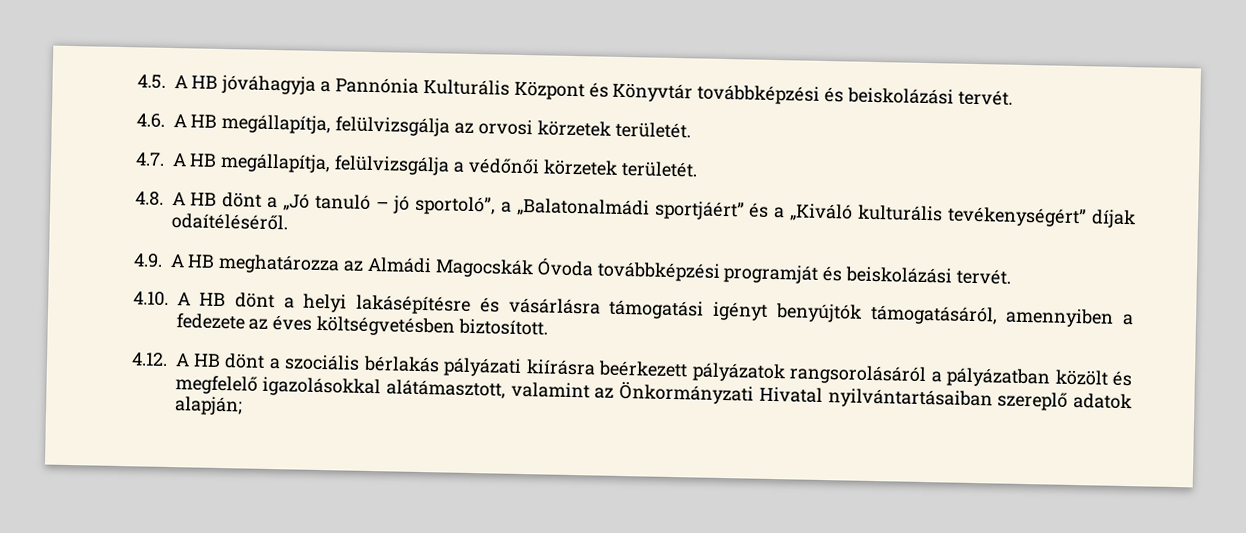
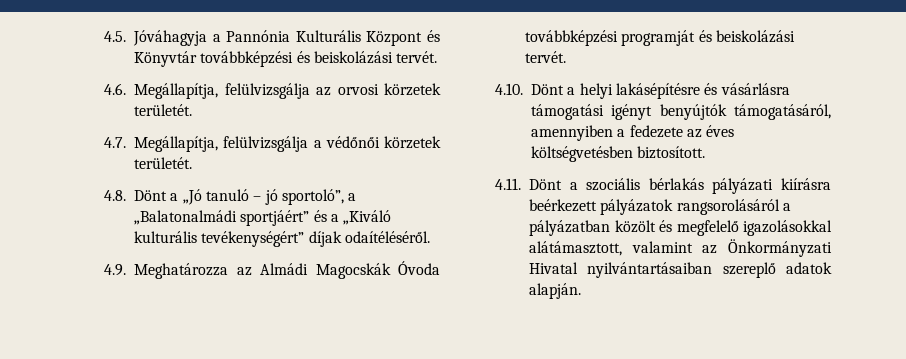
- 4.5. A HB jóváhagyja a Pannónia Kulturális Központ és Könyvtár továbbképzési és beiskolázási tervét.
+ 4.5. Jóváhagyja a Pannónia Kulturális Központ és Könyvtár továbbképzési és beiskolázási tervét.
- 4.6. A HB megállapítja, felülvizsgálja az orvosi körzetek területét.
+ 4.6. Megállapítja, felülvizsgálja az orvosi körzetek területét.
- 4.7. A HB megállapítja, felülvizsgálja a védőnői körzetek területét.
+ 4.7. Megállapítja, felülvizsgálja a védőnői körzetek területét.
- 4.8. A HB dönt a „Jó tanuló – jó sportoló”, a „Balatonalmádi sportjáért” és a „Kiváló kulturális tevékenységért” díjak odaítéléséről.
+ 4.8. Dönt a „Jó tanuló – jó sportoló”, a „Balatonalmádi sportjáért” és a „Kiváló kulturális tevékenységért” díjak odaítéléséről.
- 4.9. A HB meghatározza az Almádi Magocskák Óvoda továbbképzési programját és beiskolázási tervét.
+ 4.9. Meghatározza az Almádi Magocskák Óvoda továbbképzési programját és beiskolázási tervét.
- 4.10. A HB dönt a helyi lakásépítésre és vásárlásra támogatási igényt benyújtók támogatásáról, amennyiben a fedezete az éves költségvetésben biztosított.
+ 4.10. Dönt a helyi lakásépítésre és vásárlásra támogatási igényt benyújtók támogatásáról, amennyiben a fedezete az éves költségvetésben biztosított.
- 4.12. A HB dönt a szociális bérlakás pályázati kiírásra beérkezett pályázatok rangsorolásáról a pályázatban közölt és megfelelő igazolásokkal alátámasztott, valamint az Önkormányzati Hivatal nyilvántartásaiban szereplő adatok alapján;
+ 4.11. Dönt a szociális bérlakás pályázati kiírásra beérkezett pályázatok rangsorolásáról a pályázatban közölt és megfelelő igazolásokkal alátámasztott, valamint az Önkormányzati Hivatal nyilvántartásaiban szereplő adatok alapján.

